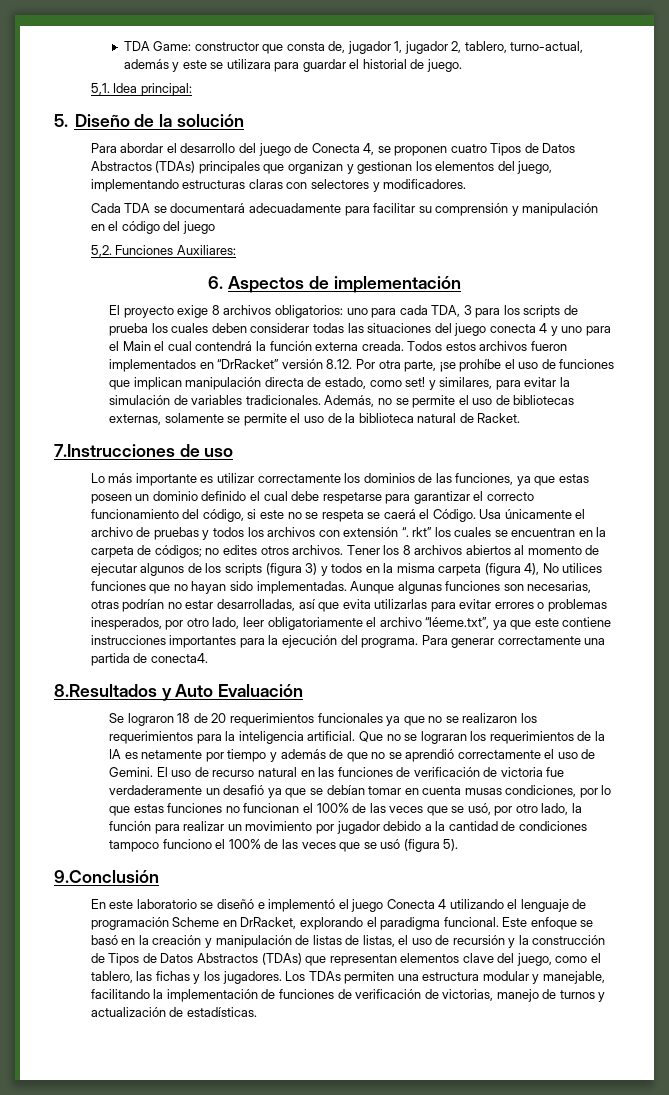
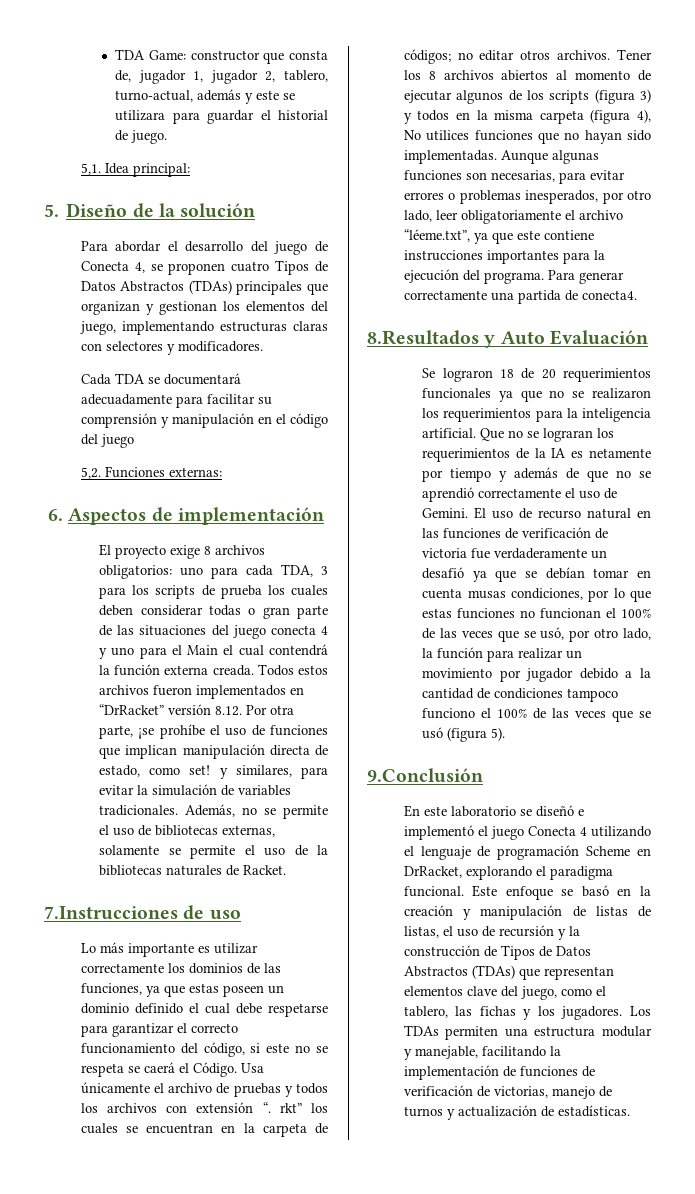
- Funciones Auxiliares:
+ Funciones externas:
- El proyecto exige 8 archivos obligatorios: uno para cada TDA, 3 para los scripts de prueba los cuales deben considerar todas las situaciones del juego conecta 4 y uno para el Main el cual contendrá la función externa creada.
+ El proyecto exige 8 archivos obligatorios: uno para cada TDA, 3 para los scripts de prueba los cuales deben considerar todas o gran parte de las situaciones del juego conecta 4 y uno para el Main el cual contendrá la función externa creada.
- Además, no se permite el uso de bibliotecas externas, solamente se permite el uso de la biblioteca natural de Racket.
+ Además, no se permite el uso de bibliotecas externas, solamente se permite el uso de la bibliotecas naturales de Racket.
- Usa únicamente el archivo de pruebas y todos los archivos con extensión “. rkt” los cuales se encuentran en la carpeta de códigos; no edites otros archivos.
+ Usa únicamente el archivo de pruebas y todos los archivos con extensión “. rkt” los cuales se encuentran en la carpeta de códigos; no editar otros archivos.
- Aunque algunas funciones son necesarias, otras podrían no estar desarrolladas, así que evita utilizarlas para evitar errores o problemas inesperados, por otro lado, leer obligatoriamente el archivo “léeme.txt”, ya que este contiene instrucciones importantes para la ejecución del programa.
+ Aunque algunas funciones son necesarias, para evitar errores o problemas inesperados, por otro lado, leer obligatoriamente el archivo “léeme.txt”, ya que este contiene instrucciones importantes para la ejecución del programa.

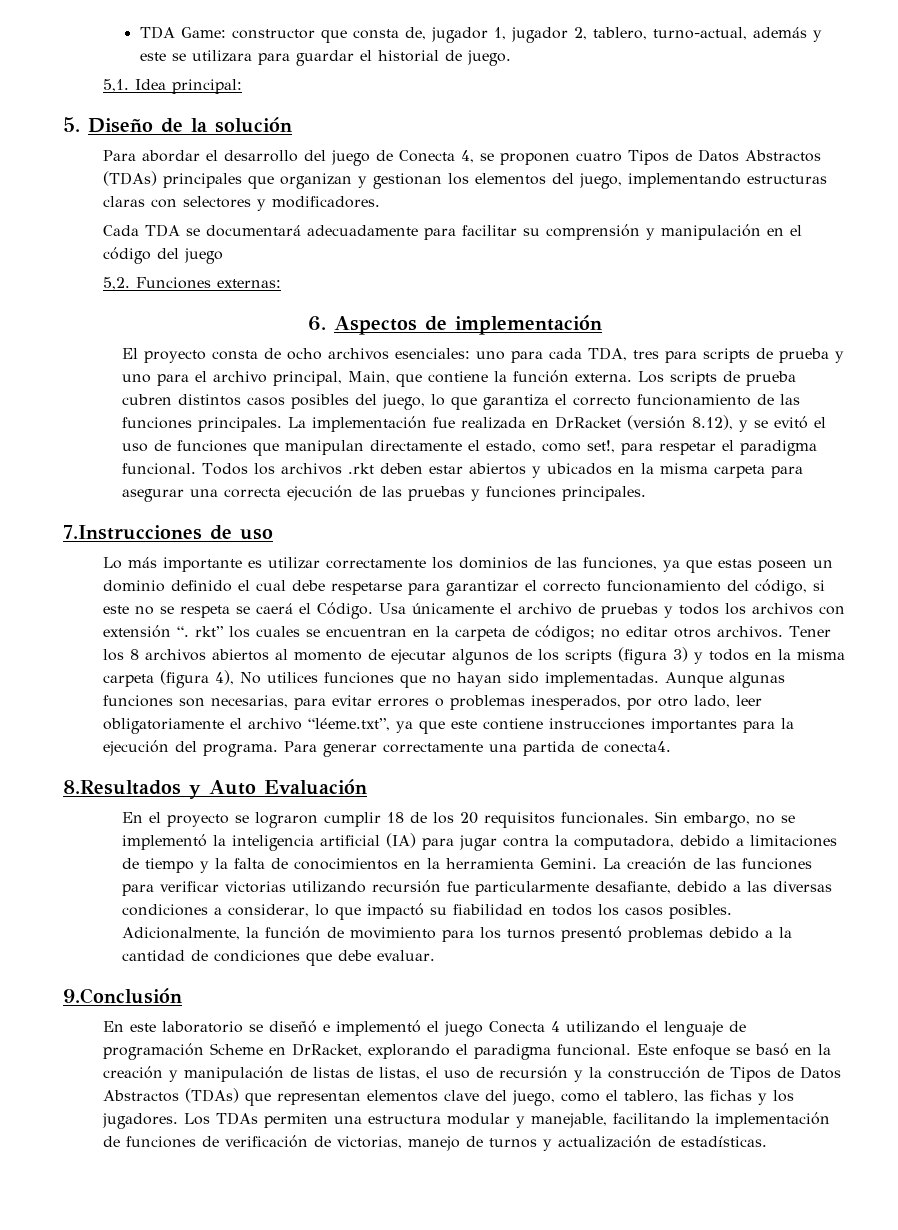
- El proyecto exige 8 archivos obligatorios: uno para cada TDA, 3 para los scripts de prueba los cuales deben considerar todas o gran parte de las situaciones del juego conecta 4 y uno para el Main el cual contendrá la función externa creada. Todos estos archivos fueron implementados en “DrRacket” versión 8.12. Por otra parte, ¡se prohíbe el uso de funciones que implican manipulación directa de estado, como set! y similares, para evitar la simulación de variables tradicionales. Además, no se permite el uso de bibliotecas externas, solamente se permite el uso de la bibliotecas naturales de Racket.
+ El proyecto consta de ocho archivos esenciales: uno para cada TDA, tres para scripts de prueba y uno para el archivo principal, Main, que contiene la función externa. Los scripts de prueba cubren distintos casos posibles del juego, lo que garantiza el correcto funcionamiento de las funciones principales. La implementación fue realizada en DrRacket (versión 8.12), y se evitó el uso de funciones que manipulan directamente el estado, como set!, para respetar el paradigma funcional. Todos los archivos .rkt deben estar abiertos y ubicados en la misma carpeta para asegurar una correcta ejecución de las pruebas y funciones principales.
- Se lograron 18 de 20 requerimientos funcionales ya que no se realizaron los requerimientos para la inteligencia artificial. Que no se lograran los requerimientos de la IA es netamente por tiempo y además de que no se aprendió correctamente el uso de Gemini. El uso de recurso natural en las funciones de verificación de victoria fue verdaderamente un desafió ya que se debían tomar en cuenta musas condiciones, por lo que estas funciones no funcionan el 100% de las veces que se usó, por otro lado, la función para realizar un movimiento por jugador debido a la cantidad de condiciones tampoco funciono el 100% de las veces que se usó (figura 5).
+ En el proyecto se lograron cumplir 18 de los 20 requisitos funcionales. Sin embargo, no se implementó la inteligencia artificial (IA) para jugar contra la computadora, debido a limitaciones de tiempo y la falta de conocimientos en la herramienta Gemini. La creación de las funciones para verificar victorias utilizando recursión fue particularmente desafiante, debido a las diversas condiciones a considerar, lo que impactó su fiabilidad en todos los casos posibles. Adicionalmente, la función de movimiento para los turnos presentó problemas debido a la cantidad de condiciones que debe evaluar.

